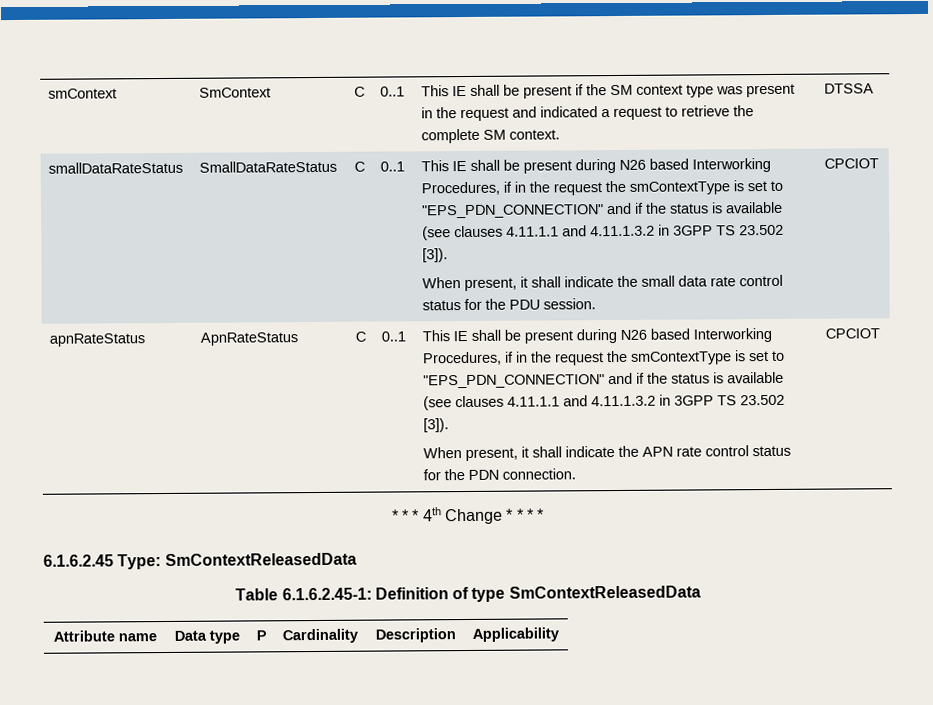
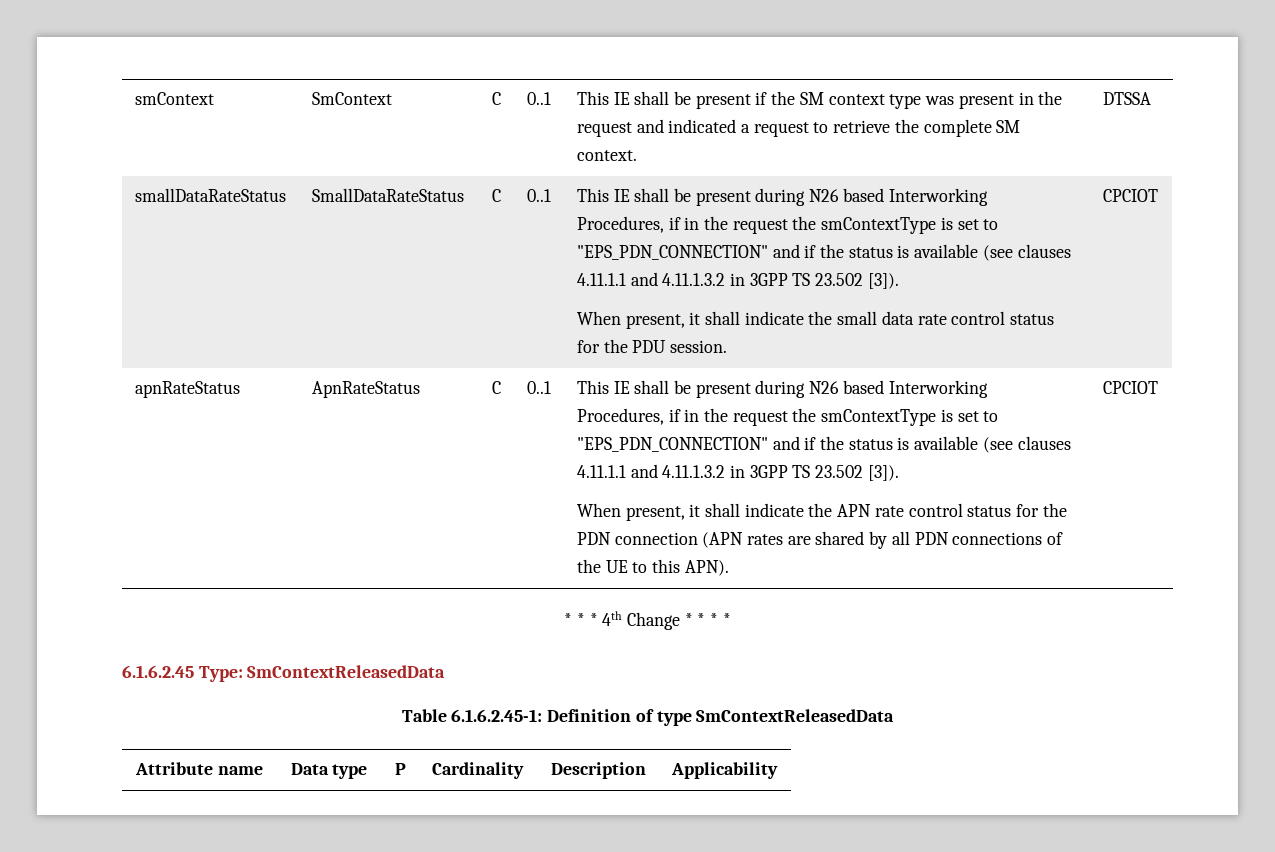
- When present, it shall indicate the APN rate control status for the PDN connection.
+ When present, it shall indicate the APN rate control status for the PDN connection (APN rates are shared by all PDN connections of the UE to this APN).

